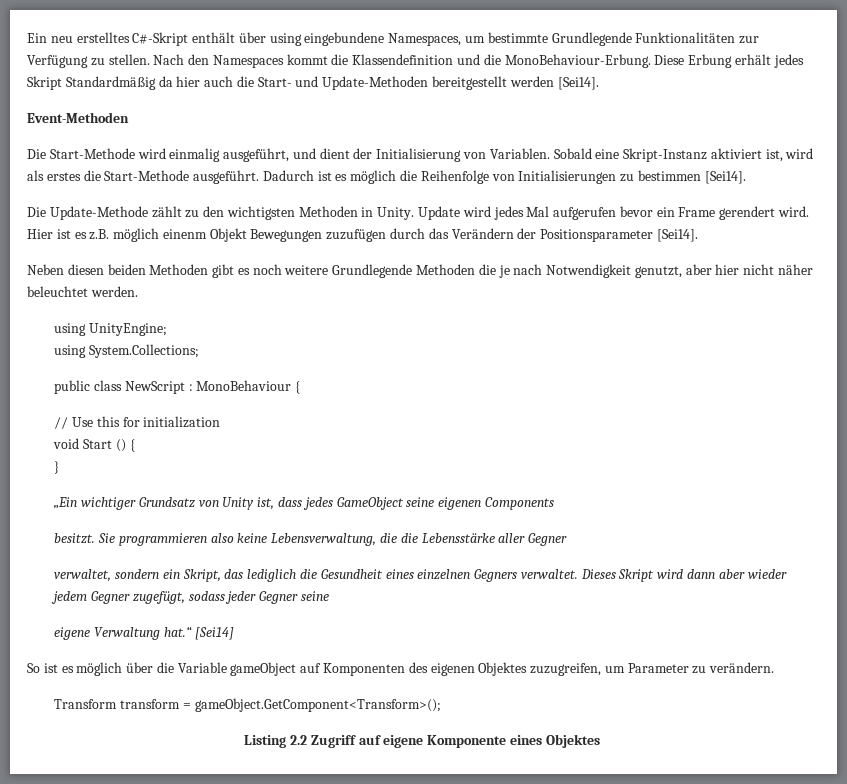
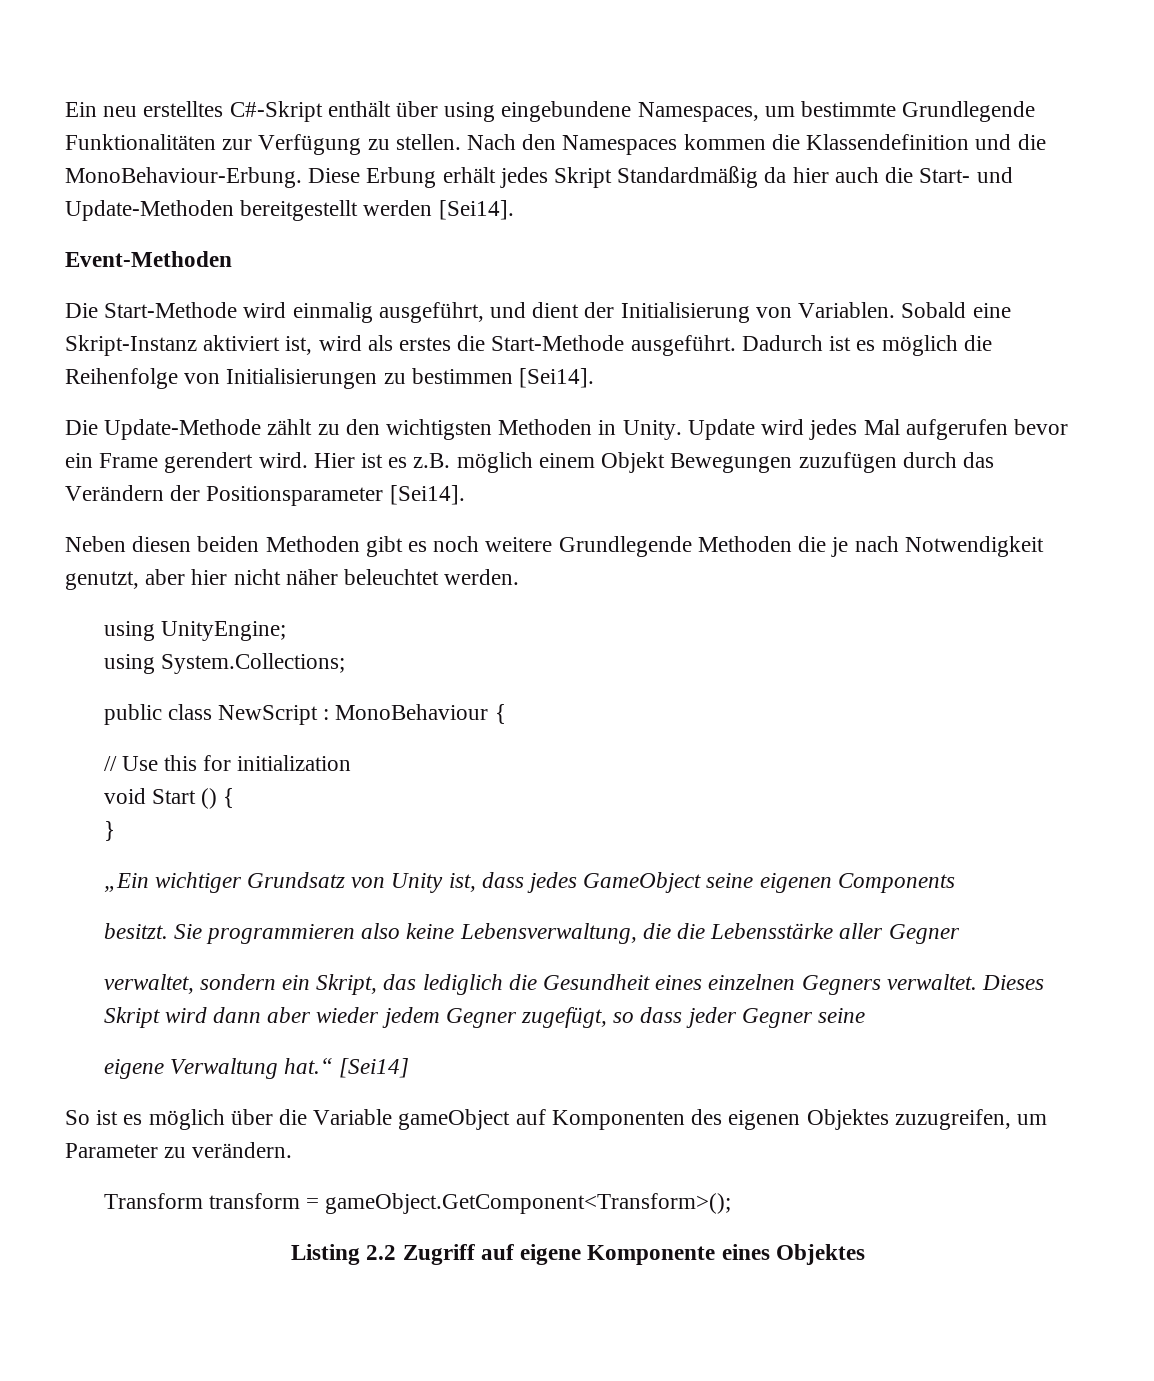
- Nach den Namespaces kommt die Klassendefinition und die MonoBehaviour-Erbung.
+ Nach den Namespaces kommen die Klassendefinition und die MonoBehaviour-Erbung.
- Hier ist es z.B. möglich einenm Objekt Bewegungen zuzufügen durch das Verändern der Positionsparameter [Sei14].
+ Hier ist es z.B. möglich einem Objekt Bewegungen zuzufügen durch das Verändern der Positionsparameter [Sei14].
- Dieses Skript wird dann aber wieder jedem Gegner zugefügt, sodass jeder Gegner seine
+ Dieses Skript wird dann aber wieder jedem Gegner zugefügt, so dass jeder Gegner seine

